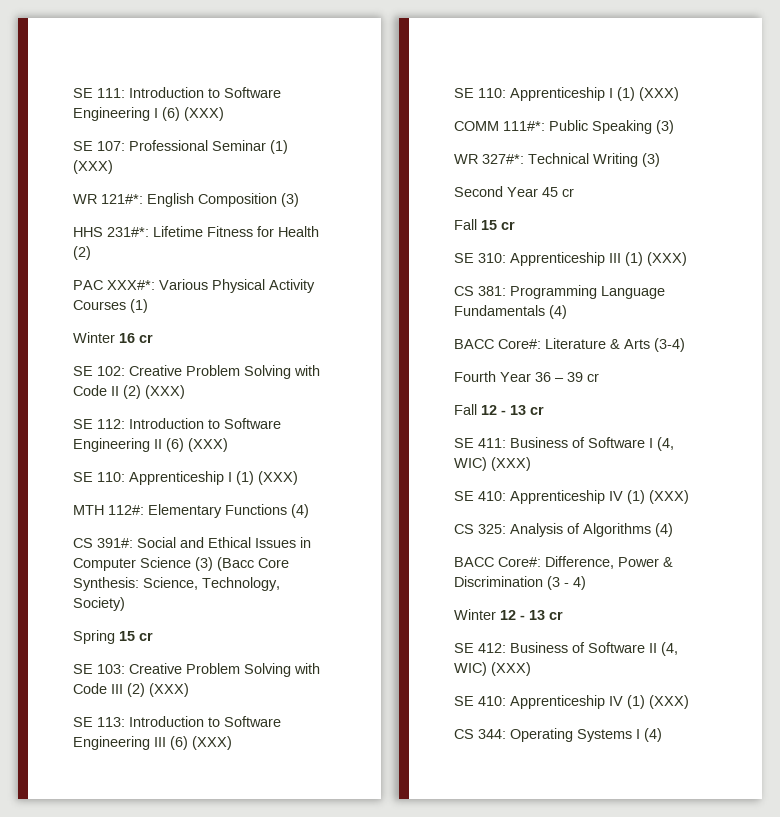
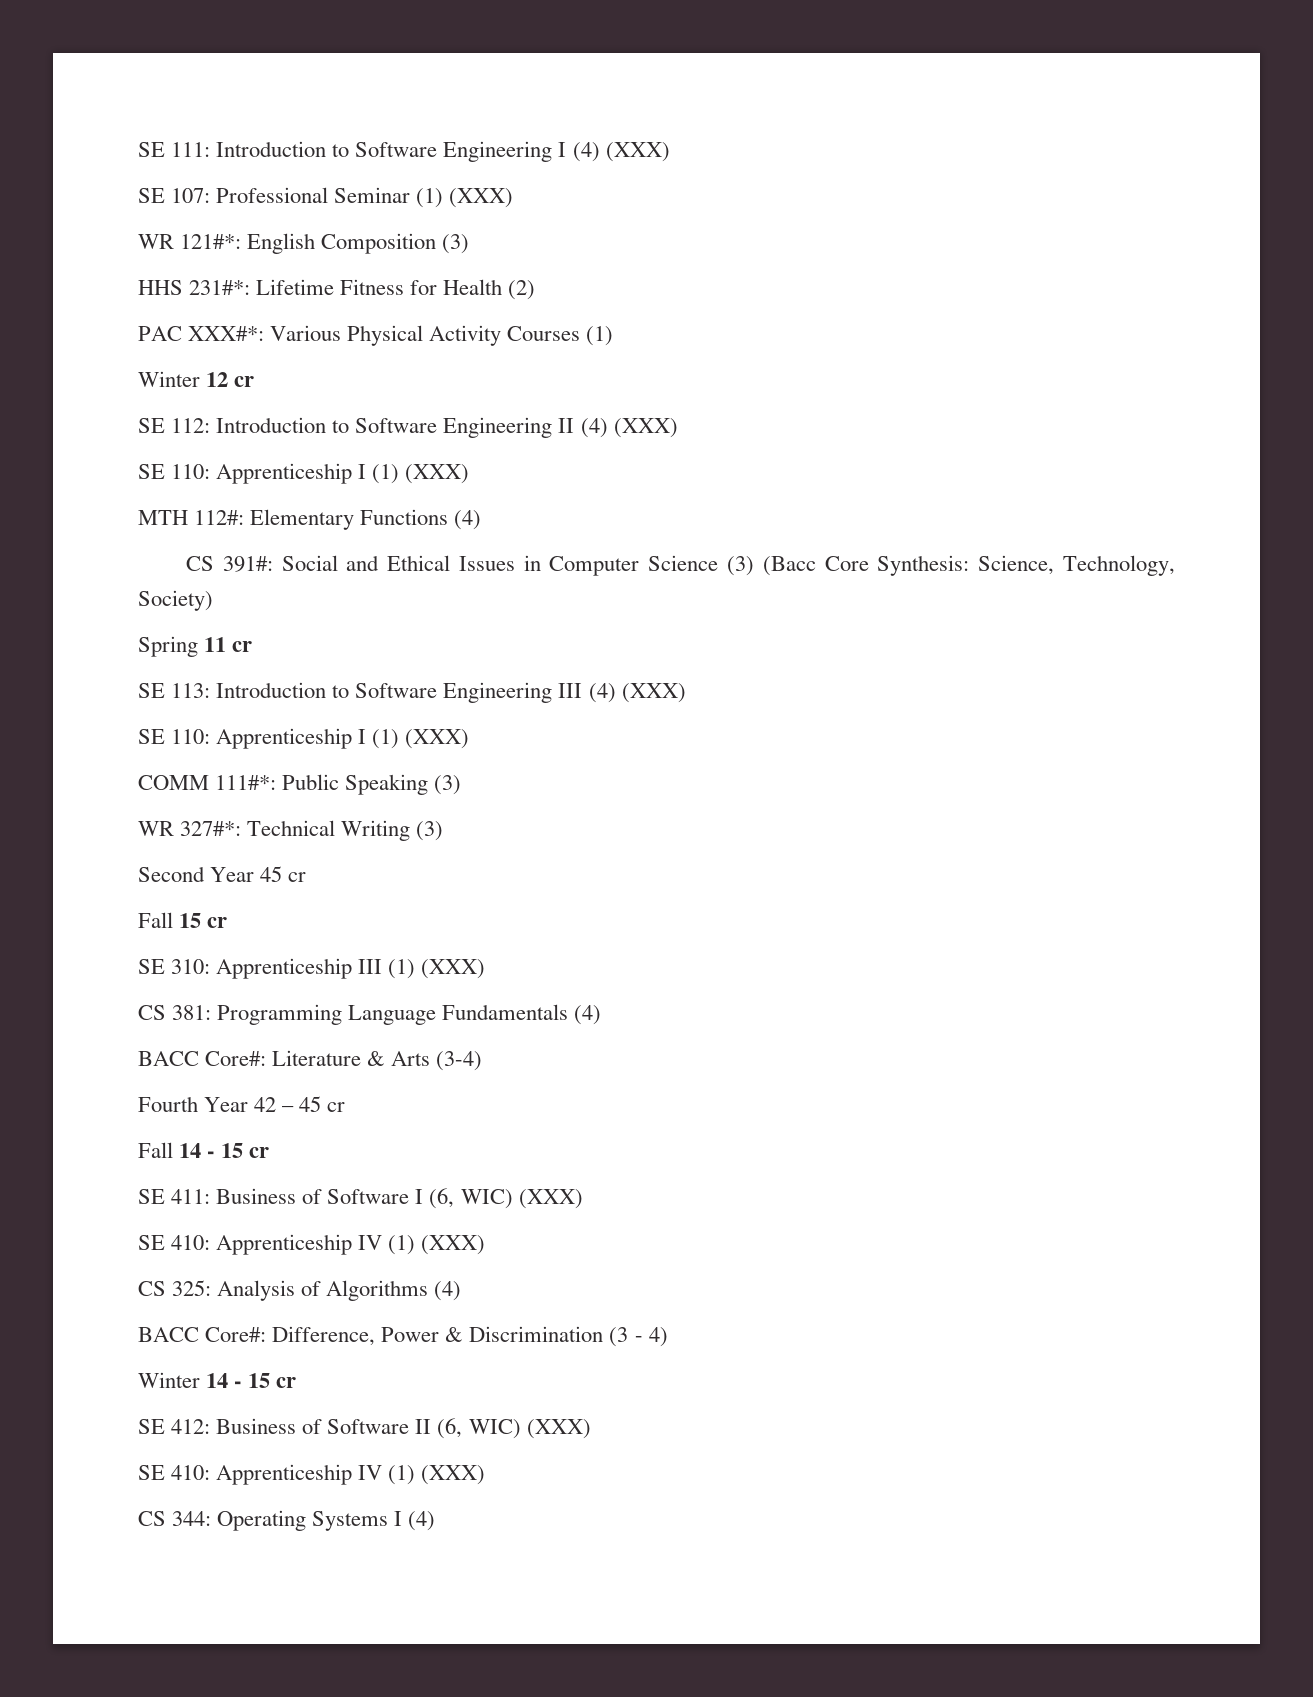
- SE 111: Introduction to Software Engineering I (6) (XXX)
+ SE 111: Introduction to Software Engineering I (4) (XXX)
- Winter 16 cr
- SE 102: Creative Problem Solving with Code II (2) (XXX)
+ Winter 12 cr
- SE 112: Introduction to Software Engineering II (6) (XXX)
+ SE 112: Introduction to Software Engineering II (4) (XXX)
- Spring 15 cr
- SE 103: Creative Problem Solving with Code III (2) (XXX)
+ Spring 11 cr
- SE 113: Introduction to Software Engineering III (6) (XXX)
+ SE 113: Introduction to Software Engineering III (4) (XXX)
- Fourth Year 36 – 39 cr
- Fall 12 - 13 cr
+ Fourth Year 42 – 45 cr
+ Fall 14 - 15 cr
- SE 411: Business of Software I (4, WIC) (XXX)
+ SE 411: Business of Software I (6, WIC) (XXX)
- Winter 12 - 13 cr
+ Winter 14 - 15 cr
- SE 412: Business of Software II (4, WIC) (XXX)
+ SE 412: Business of Software II (6, WIC) (XXX)

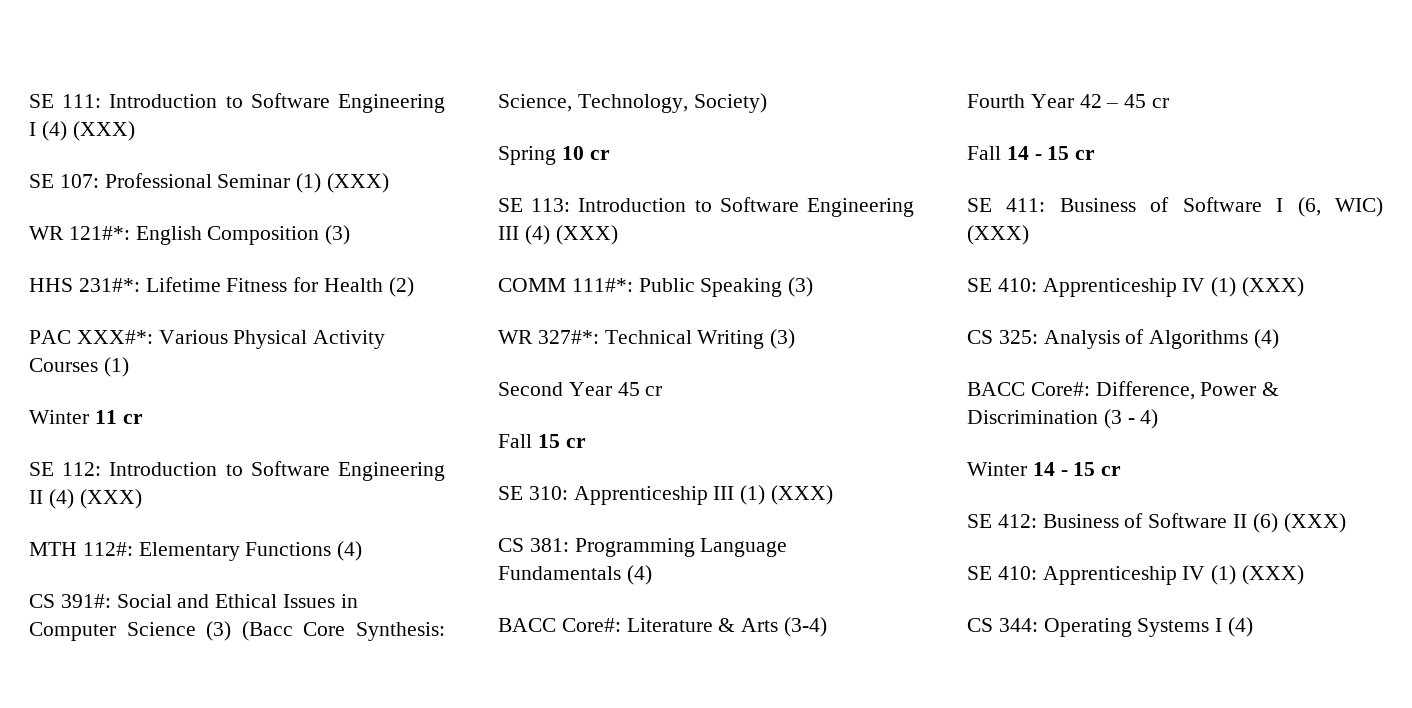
- Winter 12 cr
+ Winter 11 cr
  SE 112: Introduction to Software Engineering II (4) (XXX)
- SE 110: Apprenticeship I (1) (XXX)
- Spring 11 cr
+ Spring 10 cr
  SE 113: Introduction to Software Engineering III (4) (XXX)
- SE 110: Apprenticeship I (1) (XXX)
- SE 412: Business of Software II (6, WIC) (XXX)
+ SE 412: Business of Software II (6) (XXX)

